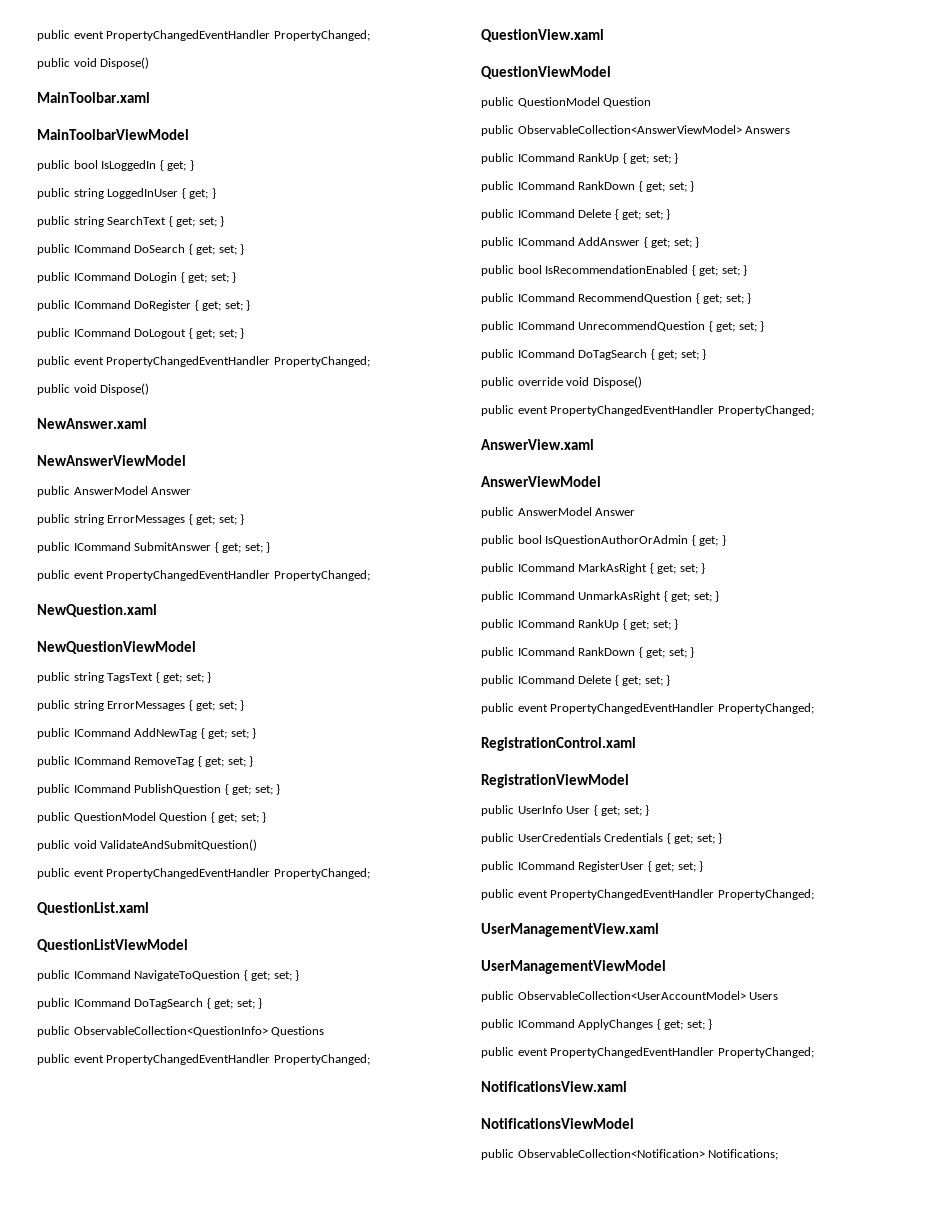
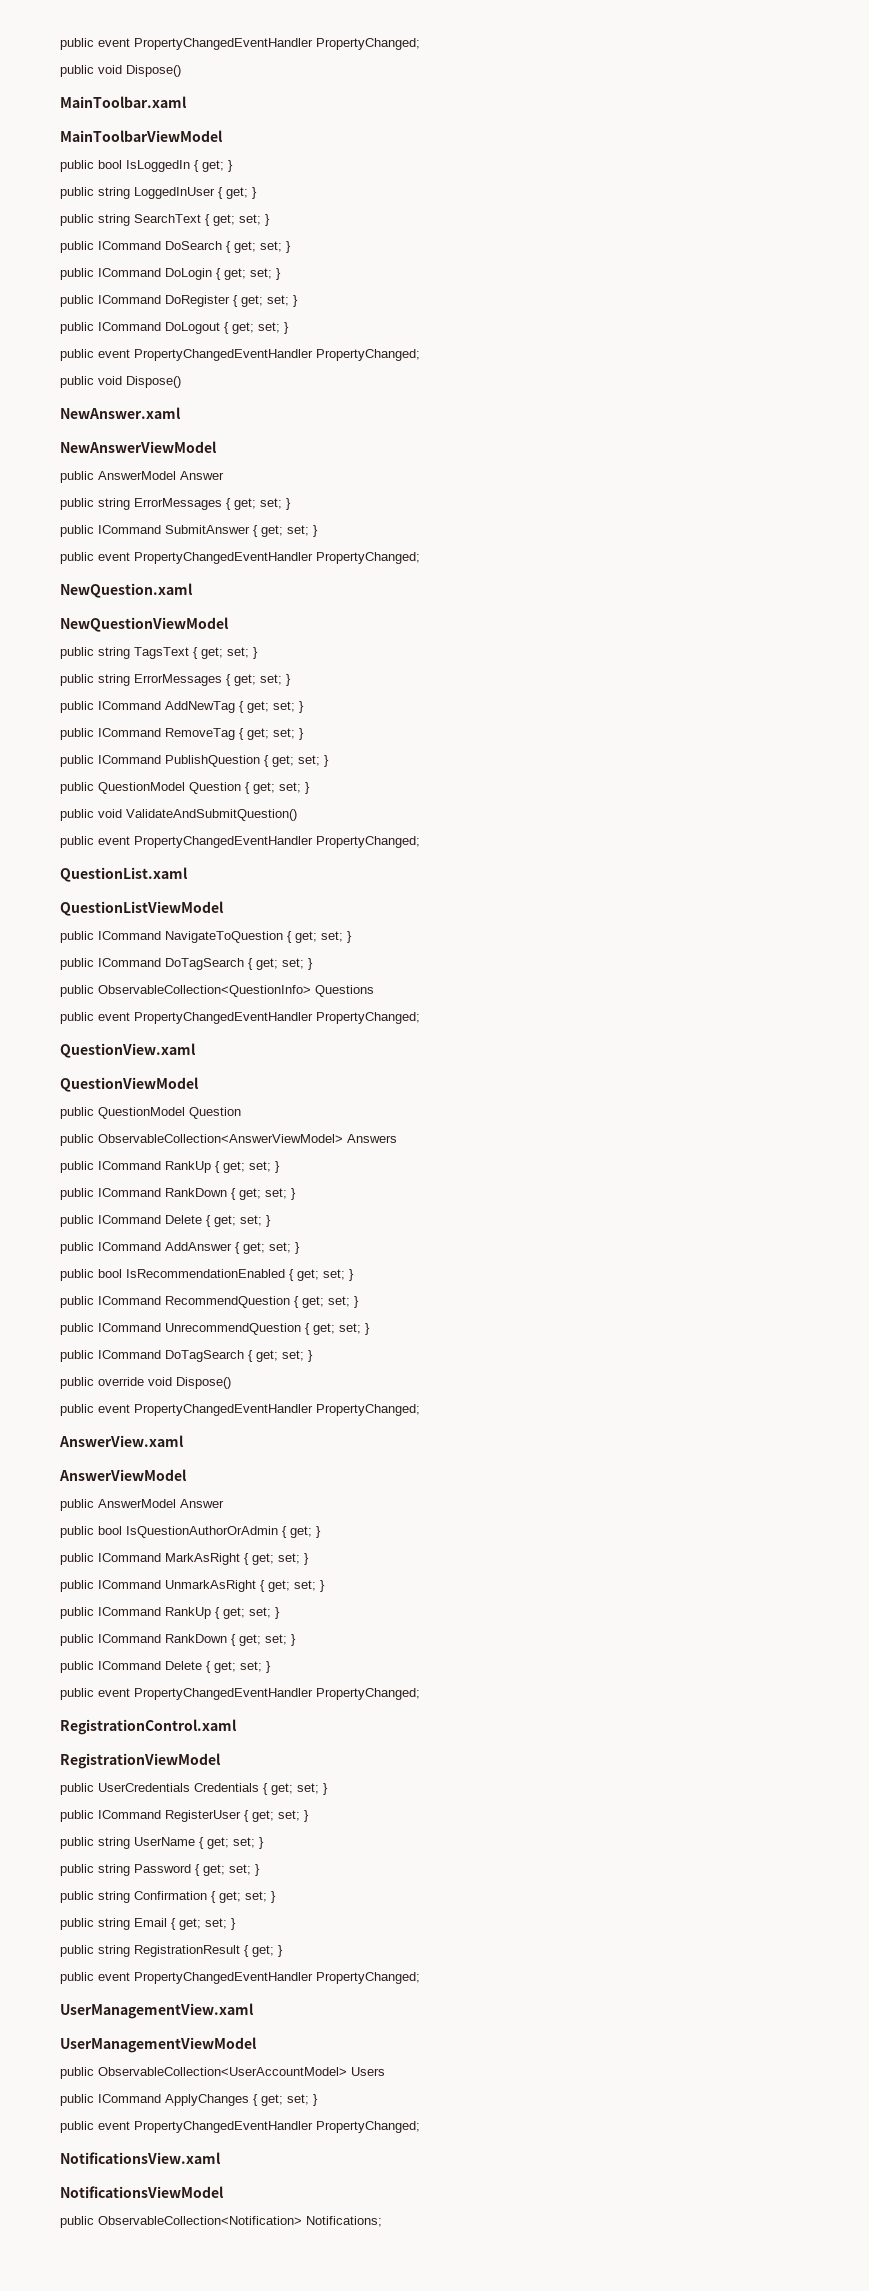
- public UserInfo User { get; set; }
+ public string UserName { get; set; }
+ public string Password { get; set; }
+ public string Confirmation { get; set; }
+ public string Email { get; set; }
+ public string RegistrationResult { get; }

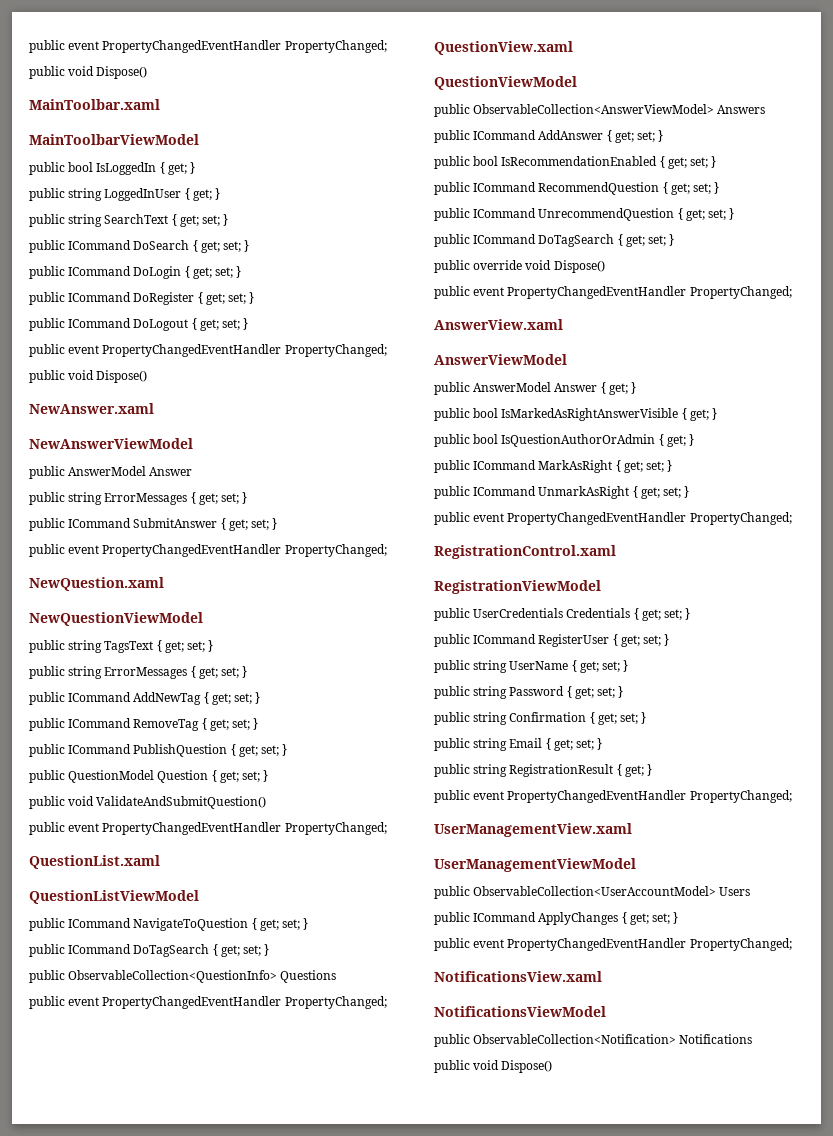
  QuestionViewModel
- public QuestionModel Question
  public ObservableCollection<AnswerViewModel> Answers
- public ICommand RankUp { get; set; }
- public ICommand RankDown { get; set; }
- public ICommand Delete { get; set; }
  AnswerViewModel
- public AnswerModel Answer
+ public AnswerModel Answer { get; }
+ public bool IsMarkedAsRightAnswerVisible { get; }
  public ICommand UnmarkAsRight { get; set; }
- public ICommand RankUp { get; set; }
- public ICommand RankDown { get; set; }
- public ICommand Delete { get; set; }
- public ObservableCollection<Notification> Notifications;
+ public ObservableCollection<Notification> Notifications
+ public void Dispose()

